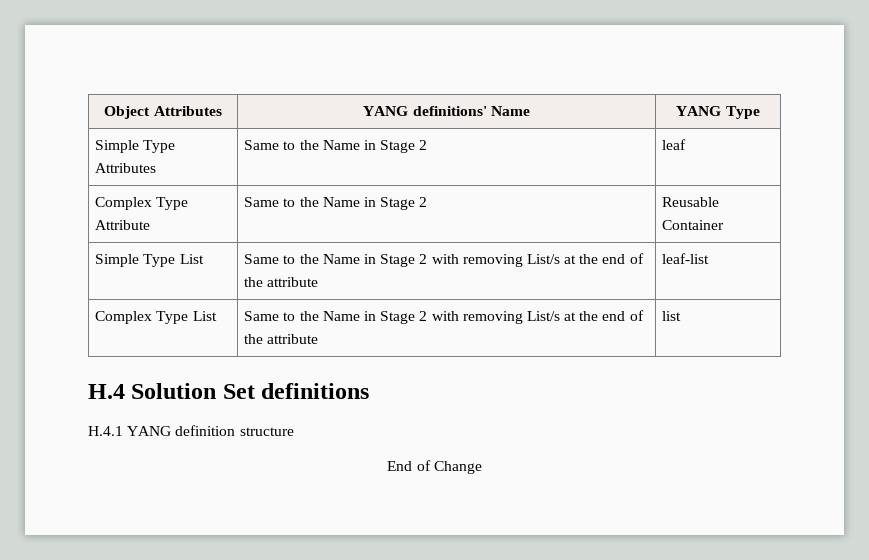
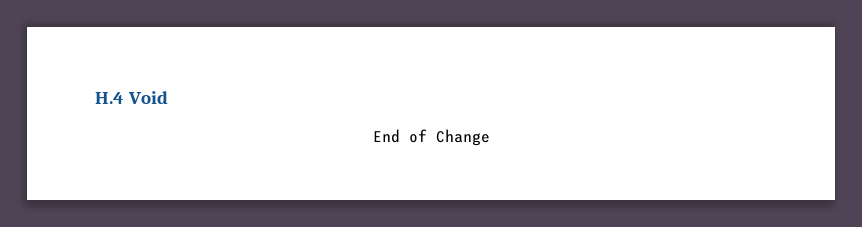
- Object Attributes | YANG definitions' Name | YANG Type
- Simple Type Attributes | Same to the Name in Stage 2 | leaf
- Complex Type Attribute | Same to the Name in Stage 2 | Reusable Container
- Simple Type List | Same to the Name in Stage 2 with removing List/s at the end of the attribute | leaf-list
- Complex Type List | Same to the Name in Stage 2 with removing List/s at the end of the attribute | list
- H.4 Solution Set definitions
- H.4.1 YANG definition structure
+ H.4 Void

